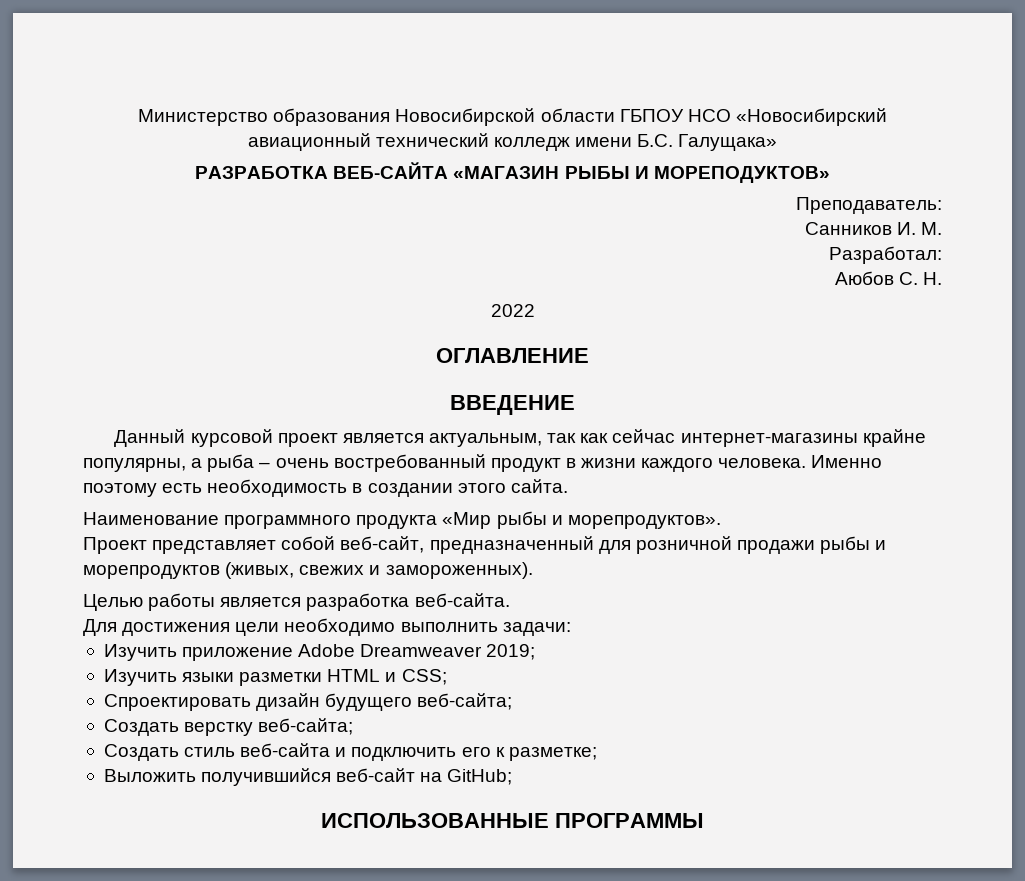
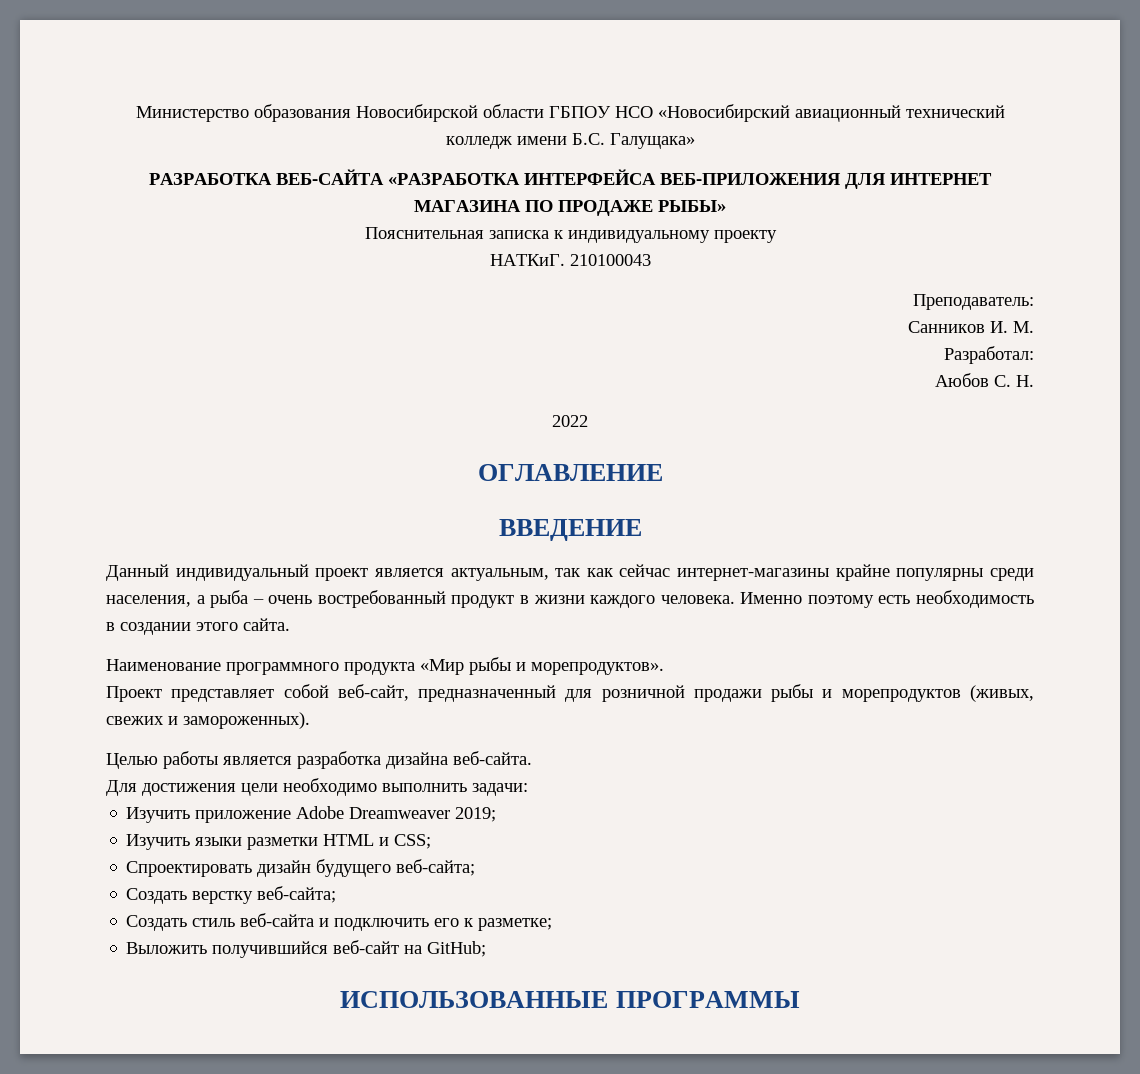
- РАЗРАБОТКА ВЕБ-САЙТА «МАГАЗИН РЫБЫ И МОРЕПОДУКТОВ»
+ РАЗРАБОТКА ВЕБ-САЙТА «РАЗРАБОТКА ИНТЕРФЕЙСА ВЕБ-ПРИЛОЖЕНИЯ ДЛЯ ИНТЕРНЕТ МАГАЗИНА ПО ПРОДАЖЕ РЫБЫ»
+ Пояснительная записка к индивидуальному проекту
+ НАТКиГ. 210100043
- Данный курсовой проект является актуальным, так как сейчас интернет-магазины крайне популярны, а рыба – очень востребованный продукт в жизни каждого человека.
+ Данный индивидуальный проект является актуальным, так как сейчас интернет-магазины крайне популярны среди населения, а рыба – очень востребованный продукт в жизни каждого человека.
- Целью работы является разработка веб-сайта.
+ Целью работы является разработка дизайна веб-сайта.

